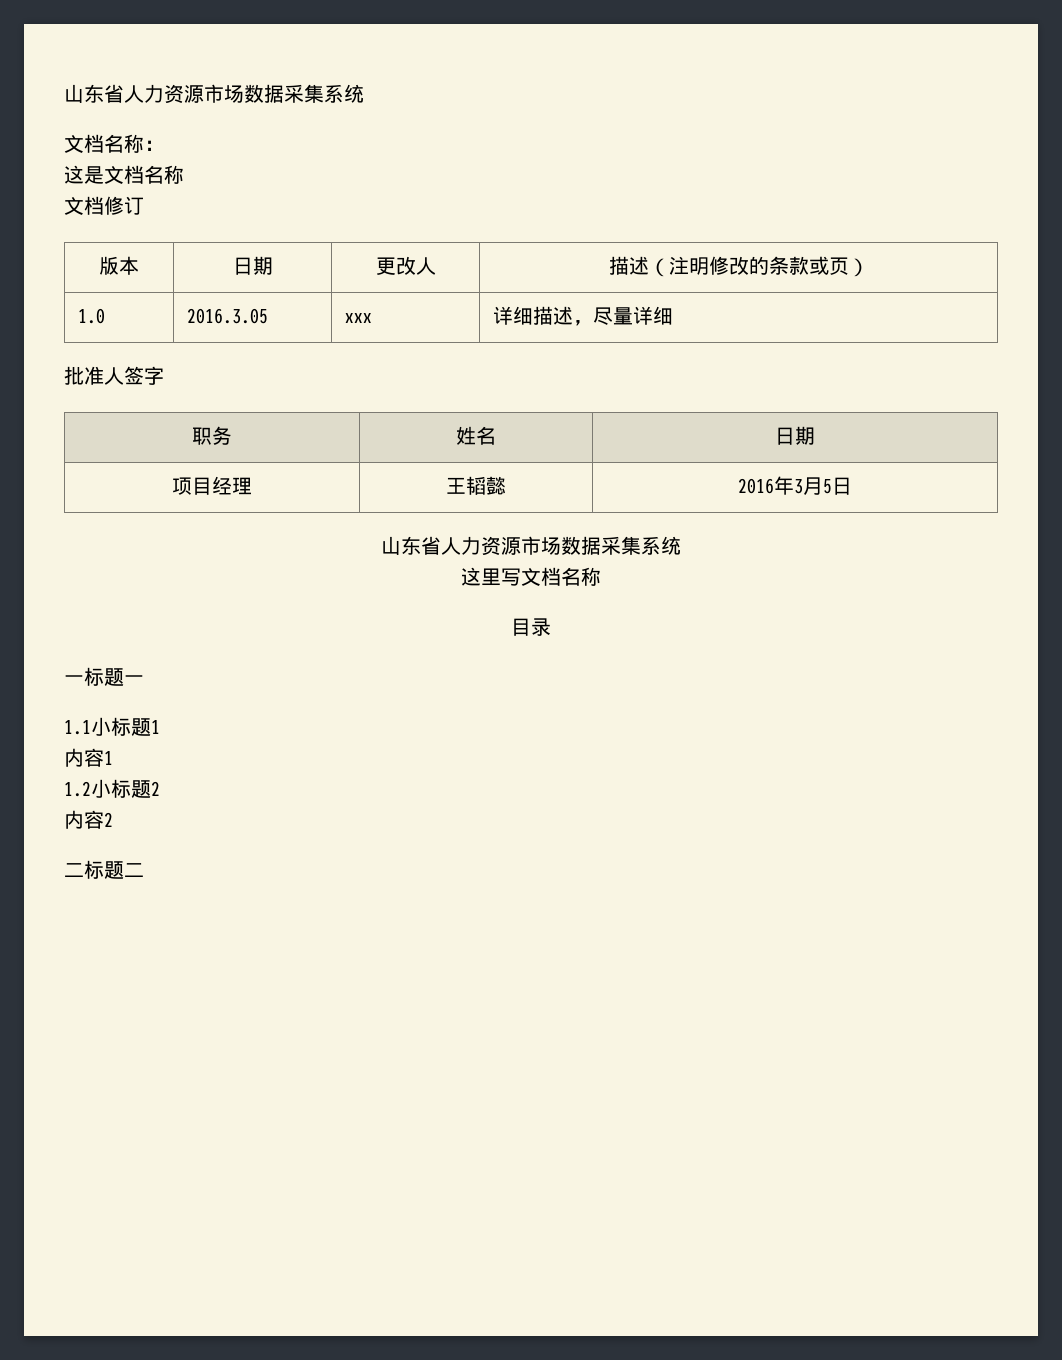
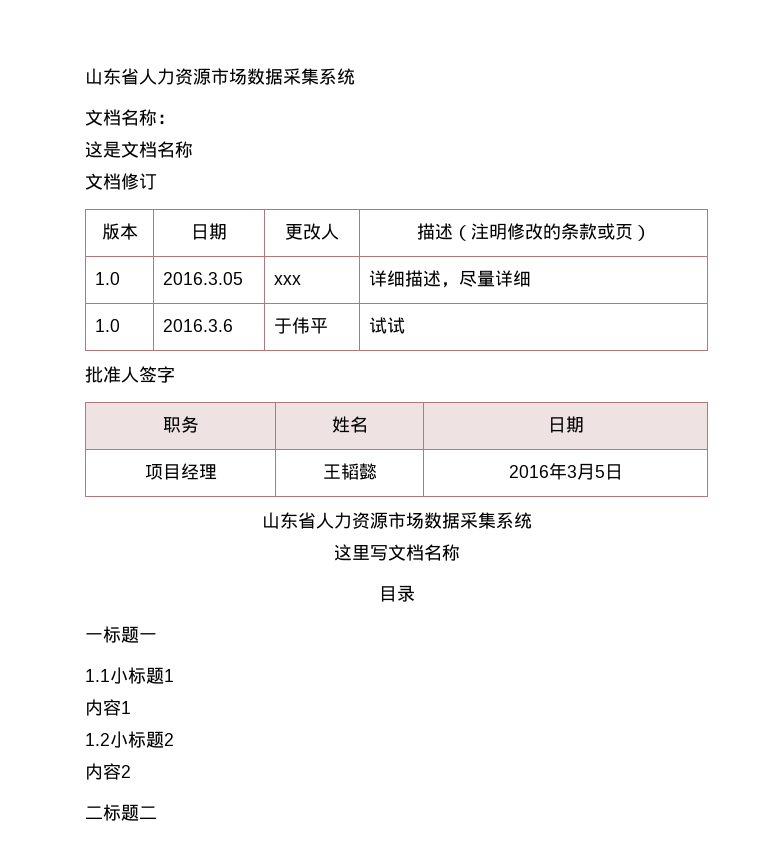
+ 1.0 | 2016.3.6 | 于伟平 | 试试

